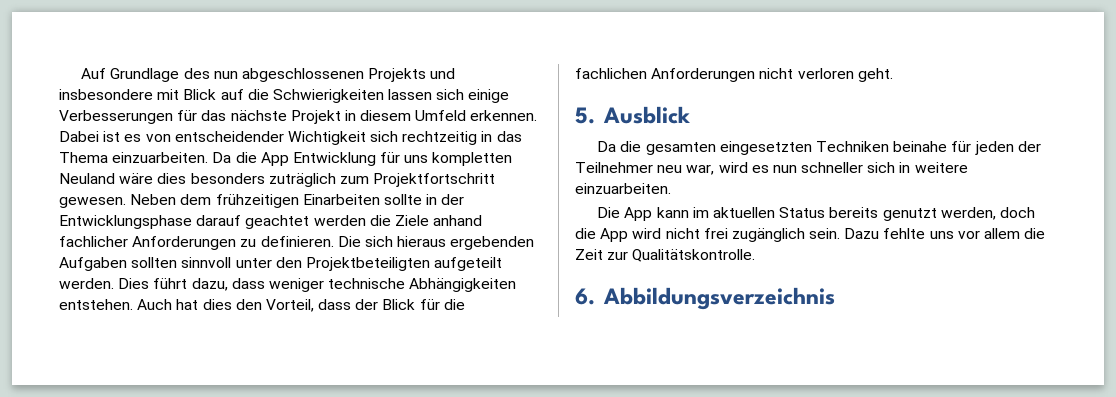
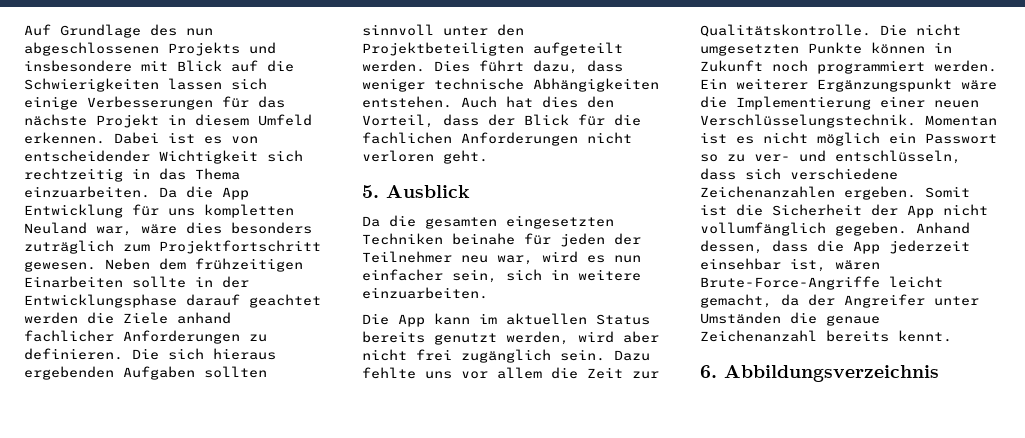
- Da die App Entwicklung für uns kompletten Neuland wäre dies besonders zuträglich zum Projektfortschritt gewesen.
+ Da die App Entwicklung für uns kompletten Neuland war, wäre dies besonders zuträglich zum Projektfortschritt gewesen.
- Da die gesamten eingesetzten Techniken beinahe für jeden der Teilnehmer neu war, wird es nun schneller sich in weitere einzuarbeiten.
+ Da die gesamten eingesetzten Techniken beinahe für jeden der Teilnehmer neu war, wird es nun einfacher sein, sich in weitere einzuarbeiten.
- Die App kann im aktuellen Status bereits genutzt werden, doch die App wird nicht frei zugänglich sein.
+ Die App kann im aktuellen Status bereits genutzt werden, wird aber nicht frei zugänglich sein.
+ Die nicht umgesetzten Punkte können in Zukunft noch programmiert werden. Ein weiterer Ergänzungspunkt wäre die Implementierung einer neuen Verschlüsselungstechnik. Momentan ist es nicht möglich ein Passwort so zu ver- und entschlüsseln, dass sich verschiedene Zeichenanzahlen ergeben. Somit ist die Sicherheit der App nicht vollumfänglich gegeben. Anhand dessen, dass die App jederzeit einsehbar ist, wären Brute-Force-Angriffe leicht gemacht, da der Angreifer unter Umständen die genaue Zeichenanzahl bereits kennt.

